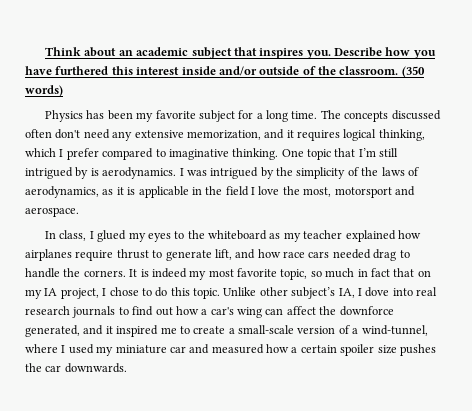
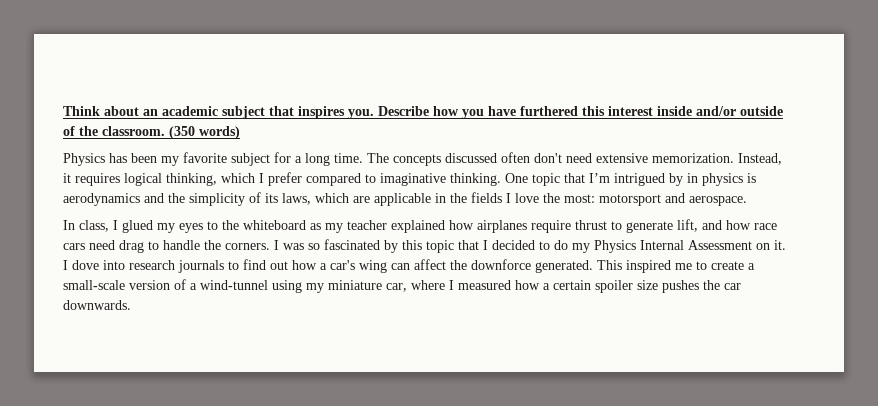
- The concepts discussed often don't need any extensive memorization, and it requires logical thinking, which I prefer compared to imaginative thinking.
+ The concepts discussed often don't need extensive memorization. Instead, it requires logical thinking, which I prefer compared to imaginative thinking.
- One topic that I’m still intrigued by is aerodynamics. I was intrigued by the simplicity of the laws of aerodynamics, as it is applicable in the field I love the most, motorsport and aerospace.
+ One topic that I’m intrigued by in physics is aerodynamics and the simplicity of its laws, which are applicable in the fields I love the most: motorsport and aerospace.
- In class, I glued my eyes to the whiteboard as my teacher explained how airplanes require thrust to generate lift, and how race cars needed drag to handle the corners.
+ In class, I glued my eyes to the whiteboard as my teacher explained how airplanes require thrust to generate lift, and how race cars need drag to handle the corners.
- It is indeed my most favorite topic, so much in fact that on my IA project, I chose to do this topic. Unlike other subject’s IA, I dove into real research journals to find out how a car's wing can affect the downforce generated, and it inspired me to create a small-scale version of a wind-tunnel, where I used my miniature car and measured how a certain spoiler size pushes the car downwards.
+ I was so fascinated by this topic that I decided to do my Physics Internal Assessment on it. I dove into research journals to find out how a car's wing can affect the downforce generated. This inspired me to create a small-scale version of a wind-tunnel using my miniature car, where I measured how a certain spoiler size pushes the car downwards.

